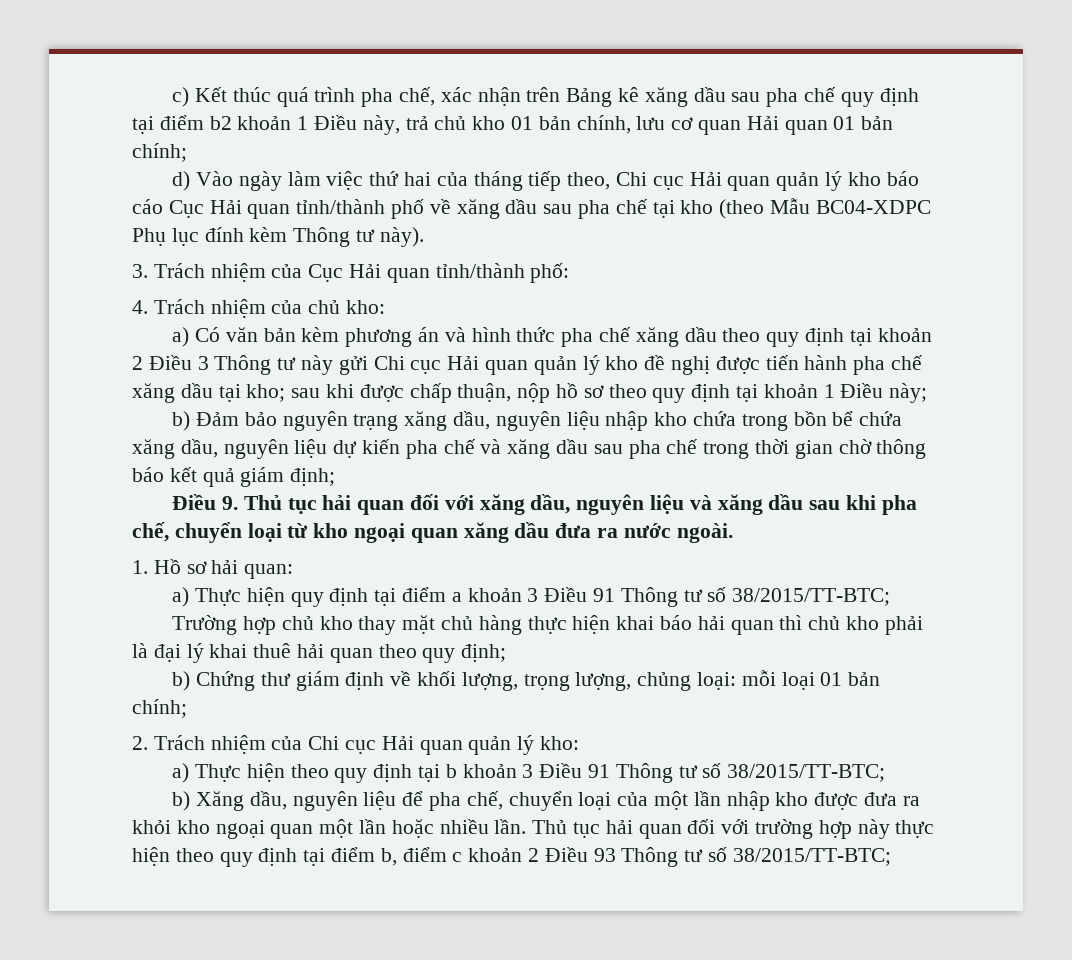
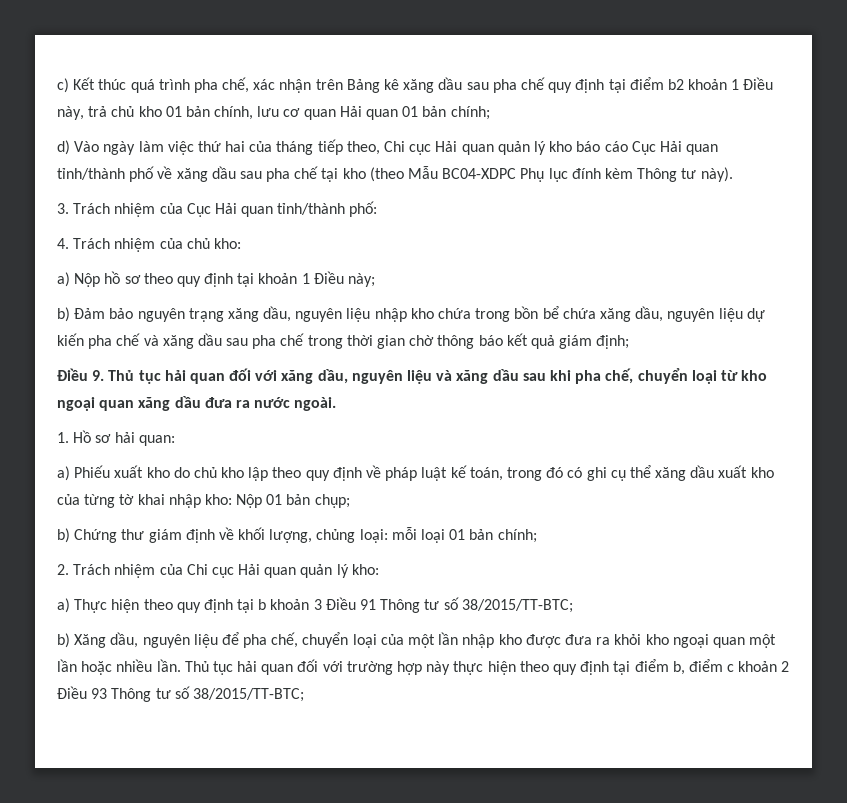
- a) Có văn bản kèm phương án và hình thức pha chế xăng dầu theo quy định tại khoản 2 Điều 3 Thông tư này gửi Chi cục Hải quan quản lý kho đề nghị được tiến hành pha chế xăng dầu tại kho; sau khi được chấp thuận, nộp hồ sơ theo quy định tại khoản 1 Điều này;
+ a) Nộp hồ sơ theo quy định tại khoản 1 Điều này;
- a) Thực hiện quy định tại điểm a khoản 3 Điều 91 Thông tư số 38/2015/TT-BTC;
- Trường hợp chủ kho thay mặt chủ hàng thực hiện khai báo hải quan thì chủ kho phải là đại lý khai thuê hải quan theo quy định;
+ a) Phiếu xuất kho do chủ kho lập theo quy định về pháp luật kế toán, trong đó có ghi cụ thể xăng dầu xuất kho của từng tờ khai nhập kho: Nộp 01 bản chụp;
- b) Chứng thư giám định về khối lượng, trọng lượng, chủng loại: mỗi loại 01 bản chính;
+ b) Chứng thư giám định về khối lượng, chủng loại: mỗi loại 01 bản chính;

